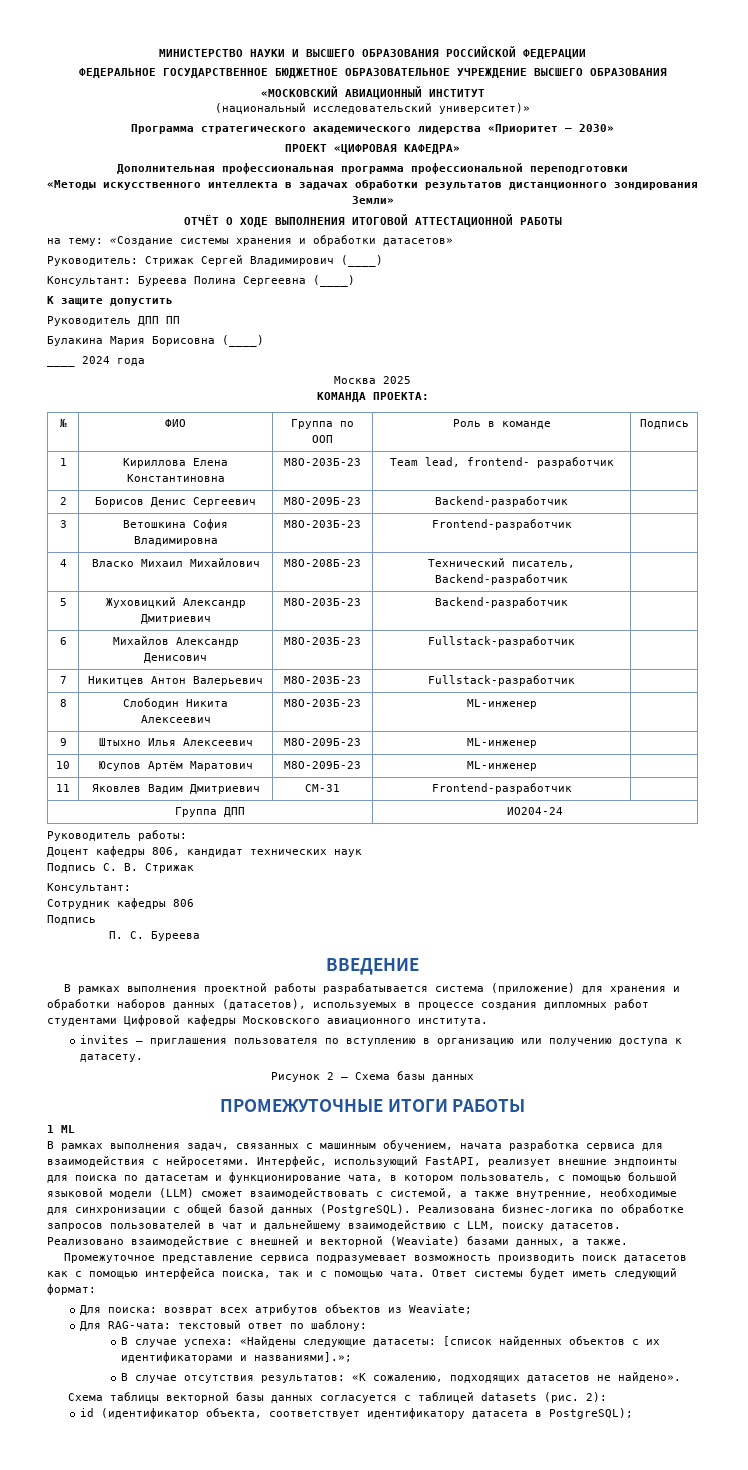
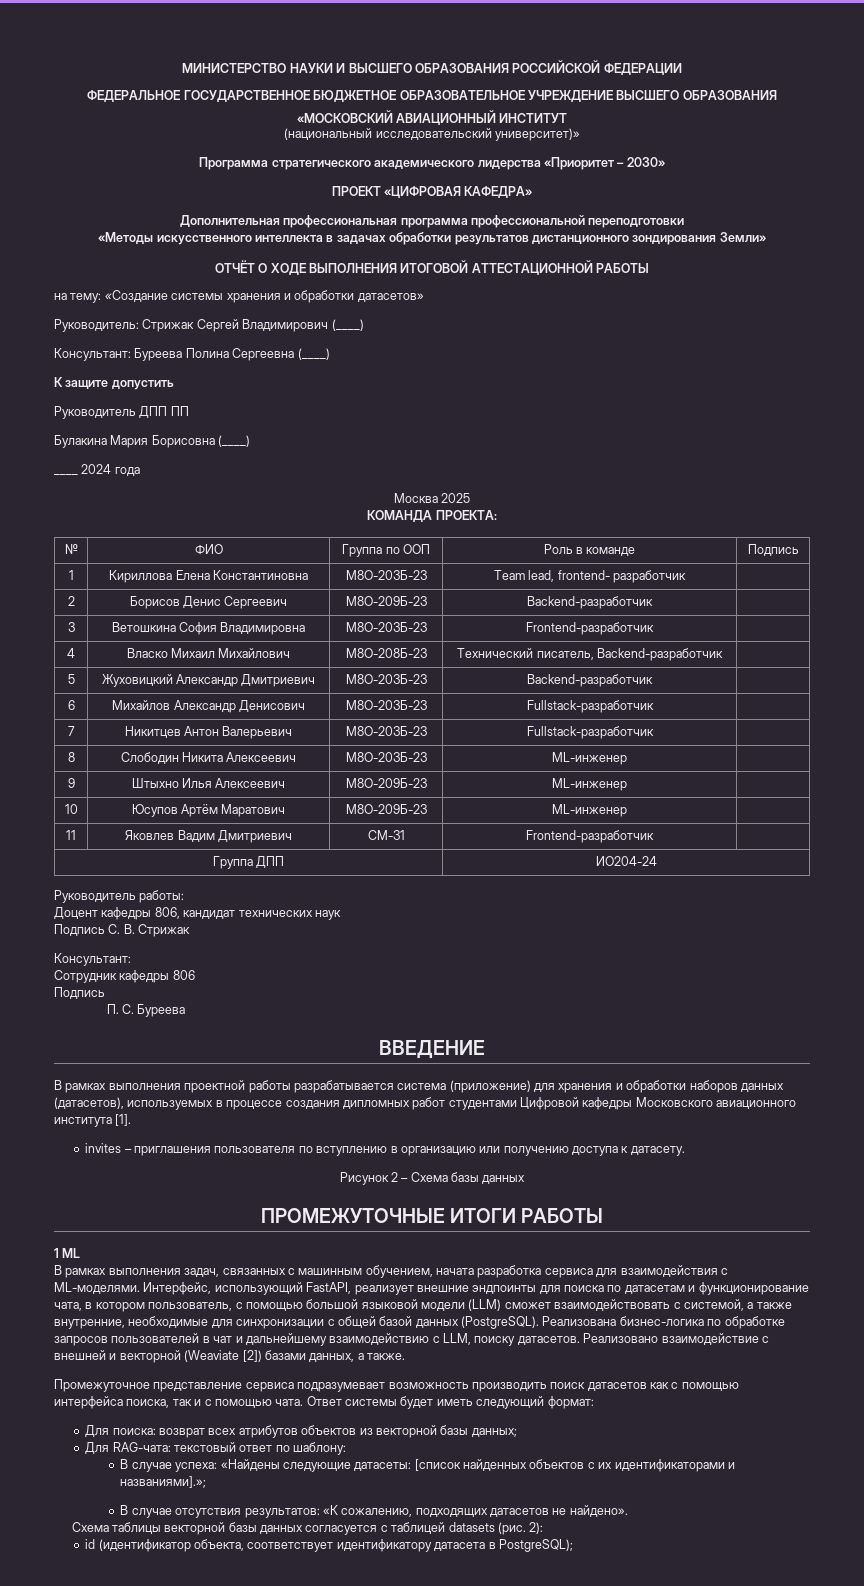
- В рамках выполнения проектной работы разрабатывается система (приложение) для хранения и обработки наборов данных (датасетов), используемых в процессе создания дипломных работ студентами Цифровой кафедры Московского авиационного института.
+ В рамках выполнения проектной работы разрабатывается система (приложение) для хранения и обработки наборов данных (датасетов), используемых в процессе создания дипломных работ студентами Цифровой кафедры Московского авиационного института [1].
- В рамках выполнения задач, связанных с машинным обучением, начата разработка сервиса для взаимодействия с нейросетями.
+ В рамках выполнения задач, связанных с машинным обучением, начата разработка сервиса для взаимодействия с ML-моделями.
- Реализовано взаимодействие с внешней и векторной (Weaviate) базами данных, а также.
+ Реализовано взаимодействие с внешней и векторной (Weaviate [2]) базами данных, а также.
- Для поиска: возврат всех атрибутов объектов из Weaviate;
+ Для поиска: возврат всех атрибутов объектов из векторной базы данных;

